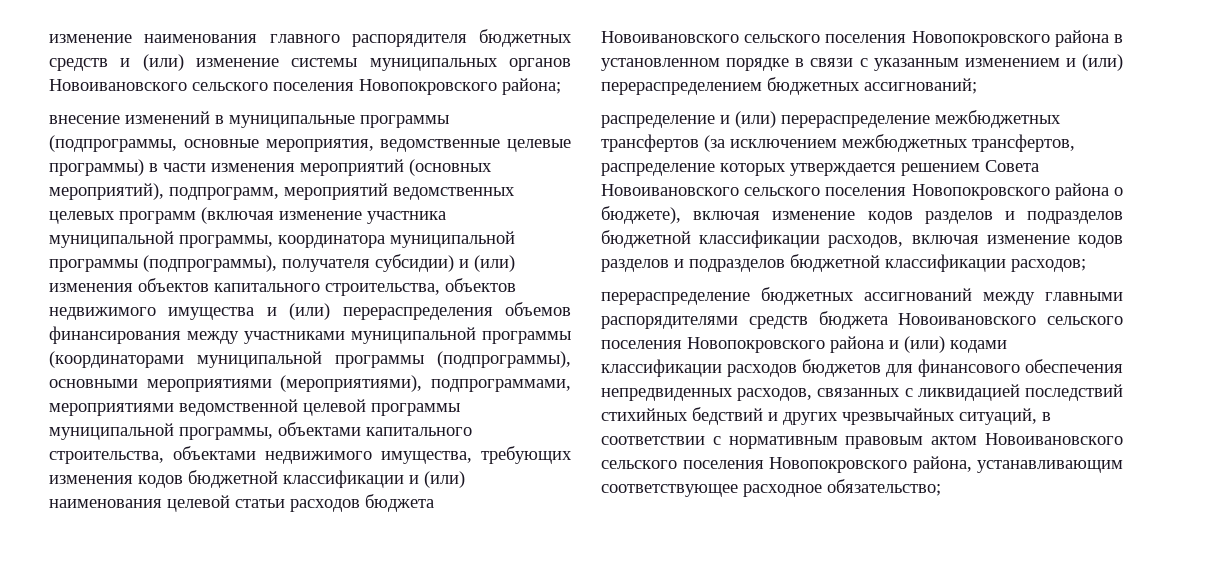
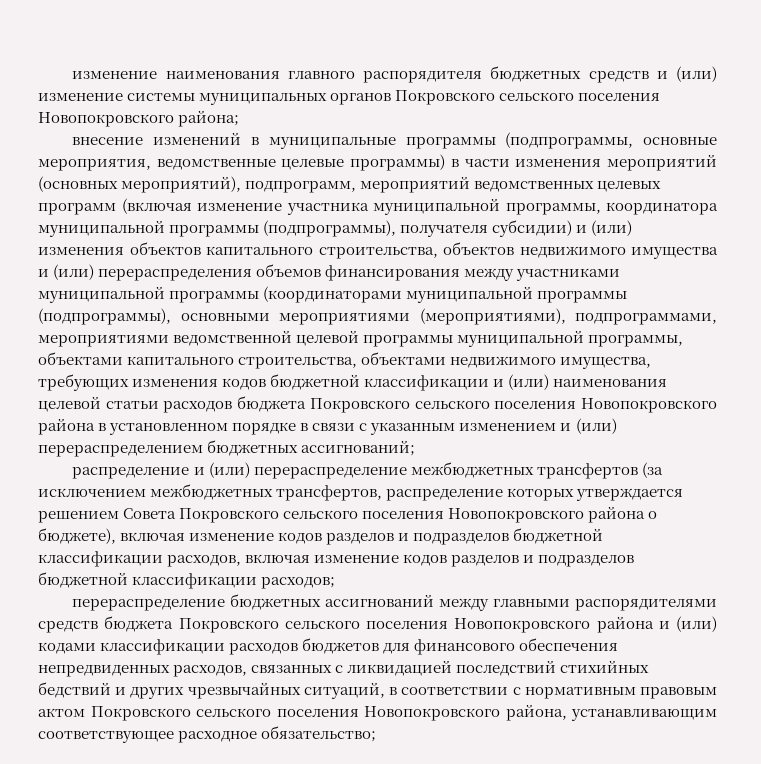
- изменение наименования главного распорядителя бюджетных средств и (или) изменение системы муниципальных органов Новоивановского сельского поселения Новопокровского района;
+ изменение наименования главного распорядителя бюджетных средств и (или) изменение системы муниципальных органов Покровского сельского поселения Новопокровского района;
- внесение изменений в муниципальные программы (подпрограммы, основные мероприятия, ведомственные целевые программы) в части изменения мероприятий (основных мероприятий), подпрограмм, мероприятий ведомственных целевых программ (включая изменение участника муниципальной программы, координатора муниципальной программы (подпрограммы), получателя субсидии) и (или) изменения объектов капитального строительства, объектов недвижимого имущества и (или) перераспределения объемов финансирования между участниками муниципальной программы (координаторами муниципальной программы (подпрограммы), основными мероприятиями (мероприятиями), подпрограммами, мероприятиями ведомственной целевой программы муниципальной программы, объектами капитального строительства, объектами недвижимого имущества, требующих изменения кодов бюджетной классификации и (или) наименования целевой статьи расходов бюджета Новоивановского сельского поселения Новопокровского района в установленном порядке в связи с указанным изменением и (или) перераспределением бюджетных ассигнований;
+ внесение изменений в муниципальные программы (подпрограммы, основные мероприятия, ведомственные целевые программы) в части изменения мероприятий (основных мероприятий), подпрограмм, мероприятий ведомственных целевых программ (включая изменение участника муниципальной программы, координатора муниципальной программы (подпрограммы), получателя субсидии) и (или) изменения объектов капитального строительства, объектов недвижимого имущества и (или) перераспределения объемов финансирования между участниками муниципальной программы (координаторами муниципальной программы (подпрограммы), основными мероприятиями (мероприятиями), подпрограммами, мероприятиями ведомственной целевой программы муниципальной программы, объектами капитального строительства, объектами недвижимого имущества, требующих изменения кодов бюджетной классификации и (или) наименования целевой статьи расходов бюджета Покровского сельского поселения Новопокровского района в установленном порядке в связи с указанным изменением и (или) перераспределением бюджетных ассигнований;
- распределение и (или) перераспределение межбюджетных трансфертов (за исключением межбюджетных трансфертов, распределение которых утверждается решением Совета Новоивановского сельского поселения Новопокровского района о бюджете), включая изменение кодов разделов и подразделов бюджетной классификации расходов, включая изменение кодов разделов и подразделов бюджетной классификации расходов;
+ распределение и (или) перераспределение межбюджетных трансфертов (за исключением межбюджетных трансфертов, распределение которых утверждается решением Совета Покровского сельского поселения Новопокровского района о бюджете), включая изменение кодов разделов и подразделов бюджетной классификации расходов, включая изменение кодов разделов и подразделов бюджетной классификации расходов;
- перераспределение бюджетных ассигнований между главными распорядителями средств бюджета Новоивановского сельского поселения Новопокровского района и (или) кодами классификации расходов бюджетов для финансового обеспечения непредвиденных расходов, связанных с ликвидацией последствий стихийных бедствий и других чрезвычайных ситуаций, в соответствии с нормативным правовым актом Новоивановского сельского поселения Новопокровского района, устанавливающим соответствующее расходное обязательство;
+ перераспределение бюджетных ассигнований между главными распорядителями средств бюджета Покровского сельского поселения Новопокровского района и (или) кодами классификации расходов бюджетов для финансового обеспечения непредвиденных расходов, связанных с ликвидацией последствий стихийных бедствий и других чрезвычайных ситуаций, в соответствии с нормативным правовым актом Покровского сельского поселения Новопокровского района, устанавливающим соответствующее расходное обязательство;

